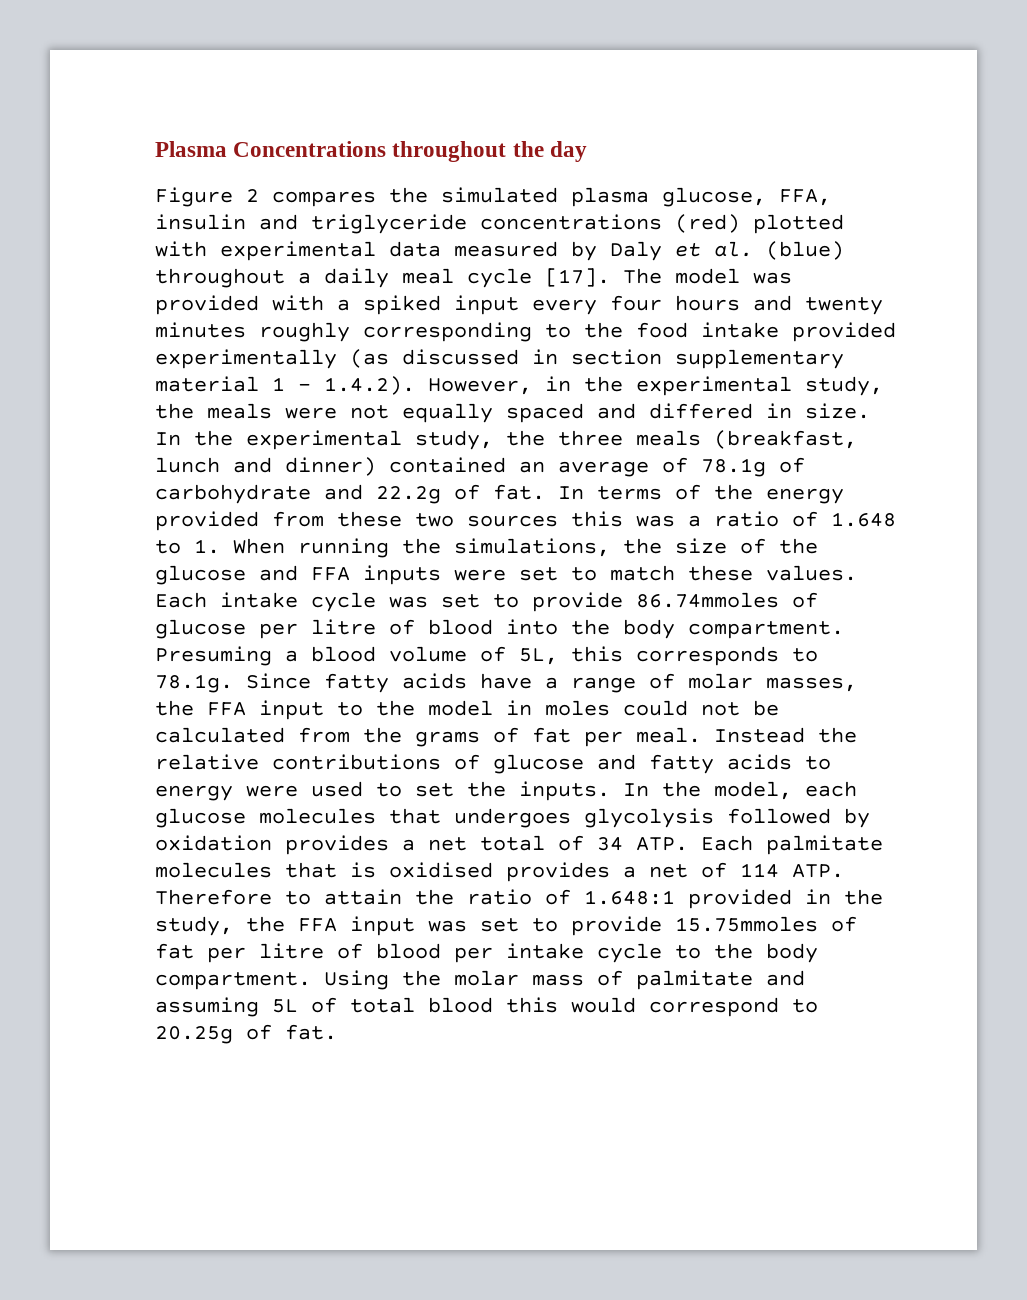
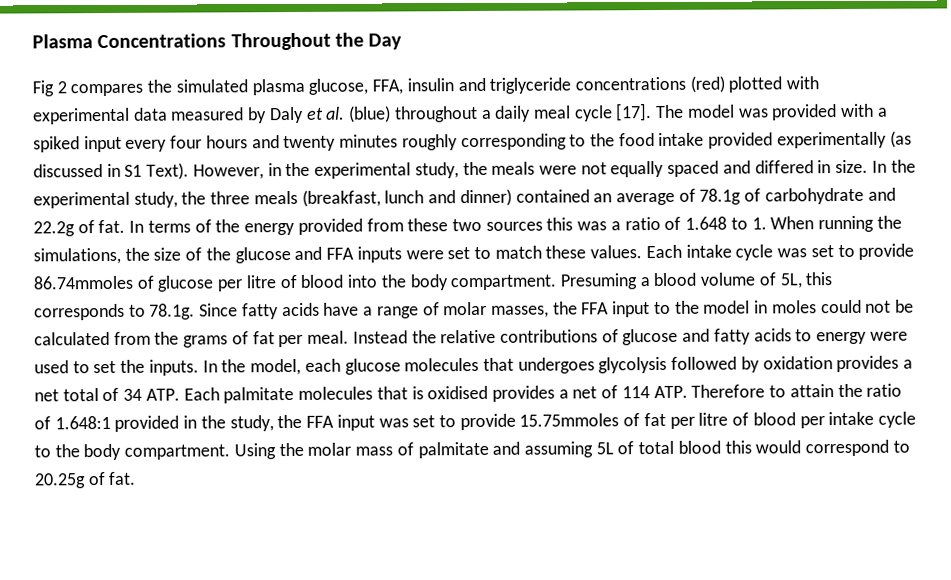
- Plasma Concentrations throughout the day
- Figure 2 compares the simulated plasma glucose, FFA, insulin and triglyceride concentrations (red) plotted with experimental data measured by Daly et al. (blue) throughout a daily meal cycle [17].
+ Plasma Concentrations Throughout the Day
+ Fig 2 compares the simulated plasma glucose, FFA, insulin and triglyceride concentrations (red) plotted with experimental data measured by Daly et al. (blue) throughout a daily meal cycle [17].
- The model was provided with a spiked input every four hours and twenty minutes roughly corresponding to the food intake provided experimentally (as discussed in section supplementary material 1 – 1.4.2). However, in the experimental study, the meals were not equally spaced and differed in size.
+ The model was provided with a spiked input every four hours and twenty minutes roughly corresponding to the food intake provided experimentally (as discussed in S1 Text). However, in the experimental study, the meals were not equally spaced and differed in size.

